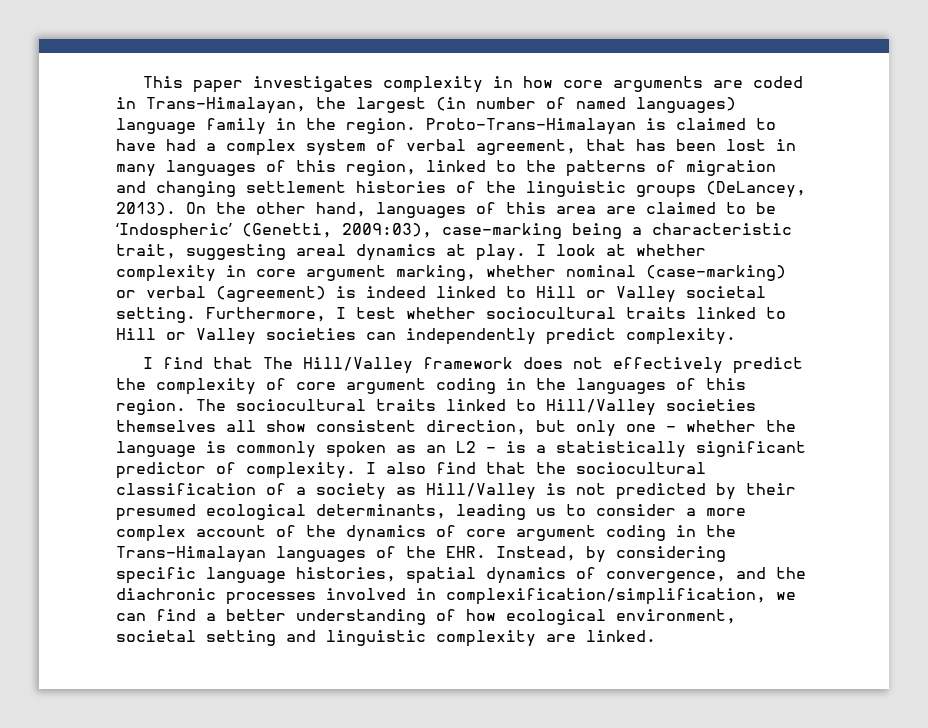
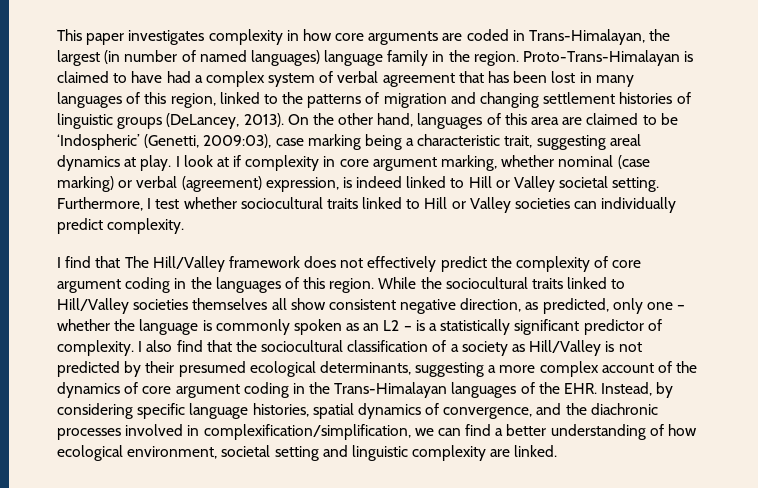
- Proto-Trans-Himalayan is claimed to have had a complex system of verbal agreement, that has been lost in many languages of this region, linked to the patterns of migration and changing settlement histories of the linguistic groups (DeLancey, 2013).
+ Proto-Trans-Himalayan is claimed to have had a complex system of verbal agreement that has been lost in many languages of this region, linked to the patterns of migration and changing settlement histories of linguistic groups (DeLancey, 2013).
- On the other hand, languages of this area are claimed to be ‘Indospheric’ (Genetti, 2009:03), case-marking being a characteristic trait, suggesting areal dynamics at play.
+ On the other hand, languages of this area are claimed to be ‘Indospheric’ (Genetti, 2009:03), case marking being a characteristic trait, suggesting areal dynamics at play.
- I look at whether complexity in core argument marking, whether nominal (case-marking) or verbal (agreement) is indeed linked to Hill or Valley societal setting.
+ I look at if complexity in core argument marking, whether nominal (case marking) or verbal (agreement) expression, is indeed linked to Hill or Valley societal setting.
- Furthermore, I test whether sociocultural traits linked to Hill or Valley societies can independently predict complexity.
+ Furthermore, I test whether sociocultural traits linked to Hill or Valley societies can individually predict complexity.
- The sociocultural traits linked to Hill/Valley societies themselves all show consistent direction, but only one – whether the language is commonly spoken as an L2 – is a statistically significant predictor of complexity.
+ While the sociocultural traits linked to Hill/Valley societies themselves all show consistent negative direction, as predicted, only one – whether the language is commonly spoken as an L2 – is a statistically significant predictor of complexity.
- I also find that the sociocultural classification of a society as Hill/Valley is not predicted by their presumed ecological determinants, leading us to consider a more complex account of the dynamics of core argument coding in the Trans-Himalayan languages of the EHR. Instead, by considering specific language histories, spatial dynamics of convergence, and the diachronic processes involved in complexification/simplification, we can find a better understanding of how ecological environment, societal setting and linguistic complexity are linked.
+ I also find that the sociocultural classification of a society as Hill/Valley is not predicted by their presumed ecological determinants, suggesting a more complex account of the dynamics of core argument coding in the Trans-Himalayan languages of the EHR. Instead, by considering specific language histories, spatial dynamics of convergence, and the diachronic processes involved in complexification/simplification, we can find a better understanding of how ecological environment, societal setting and linguistic complexity are linked.

